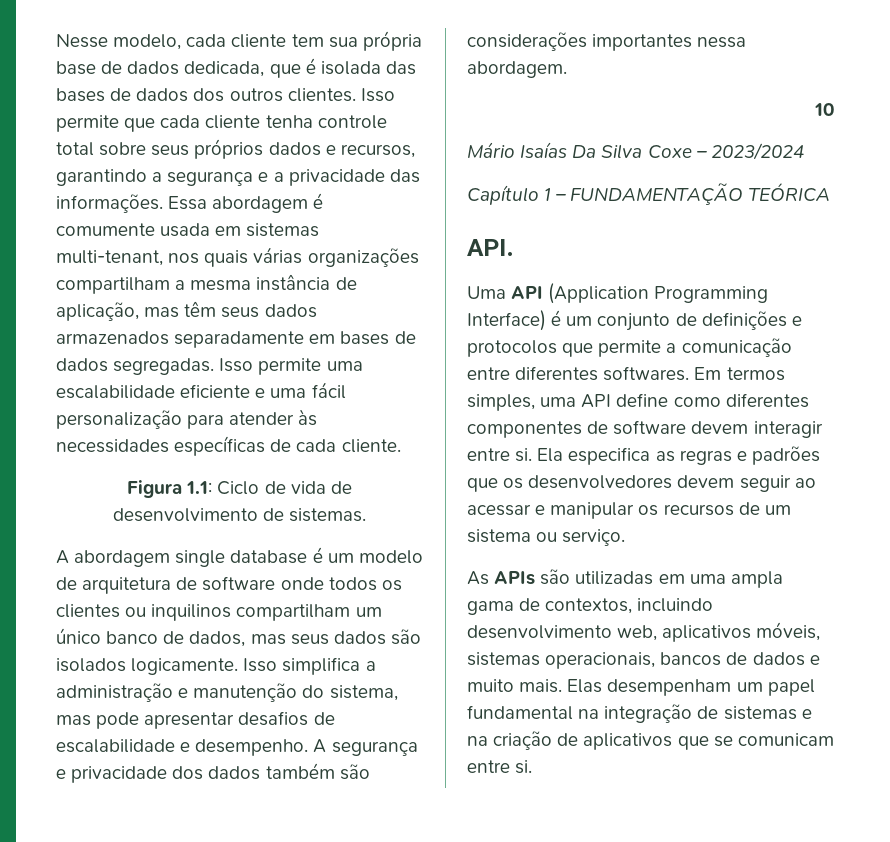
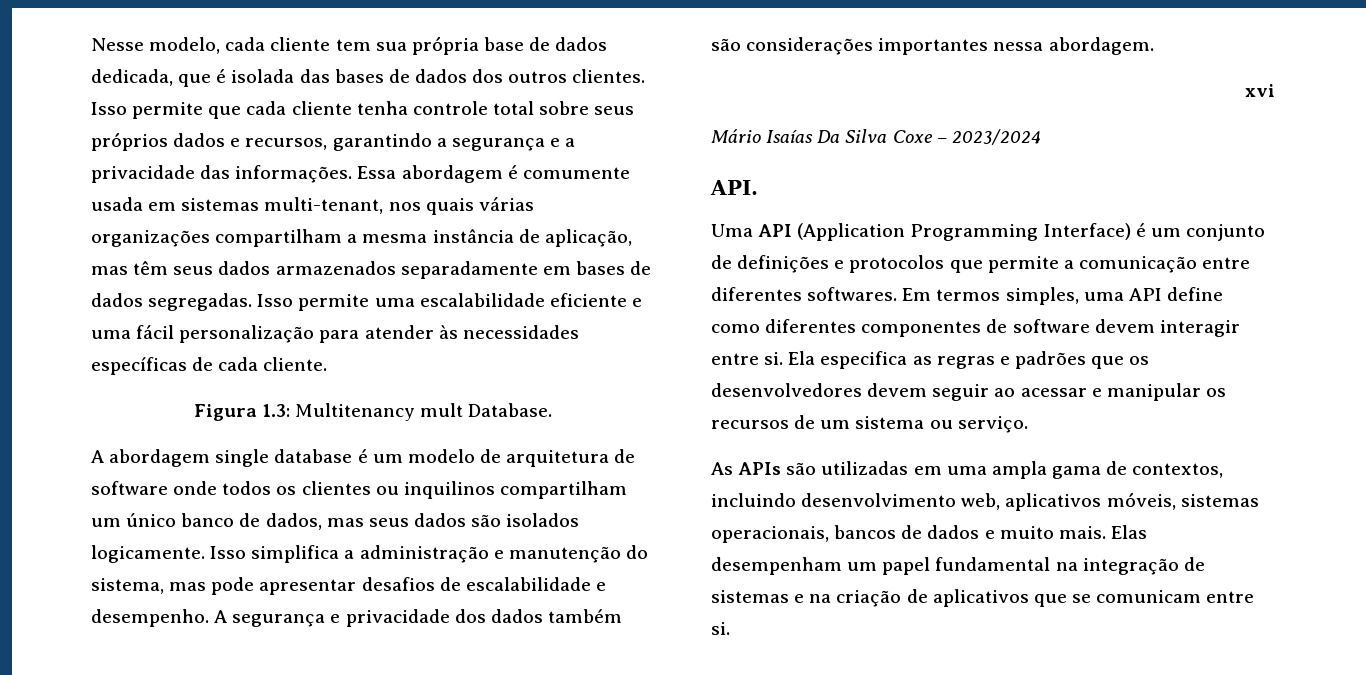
- Figura 1.1: Ciclo de vida de desenvolvimento de sistemas.
+ Figura 1.3: Multitenancy mult Database.
- 10
+ xvi
- Capítulo 1 – FUNDAMENTAÇÃO TEÓRICA

